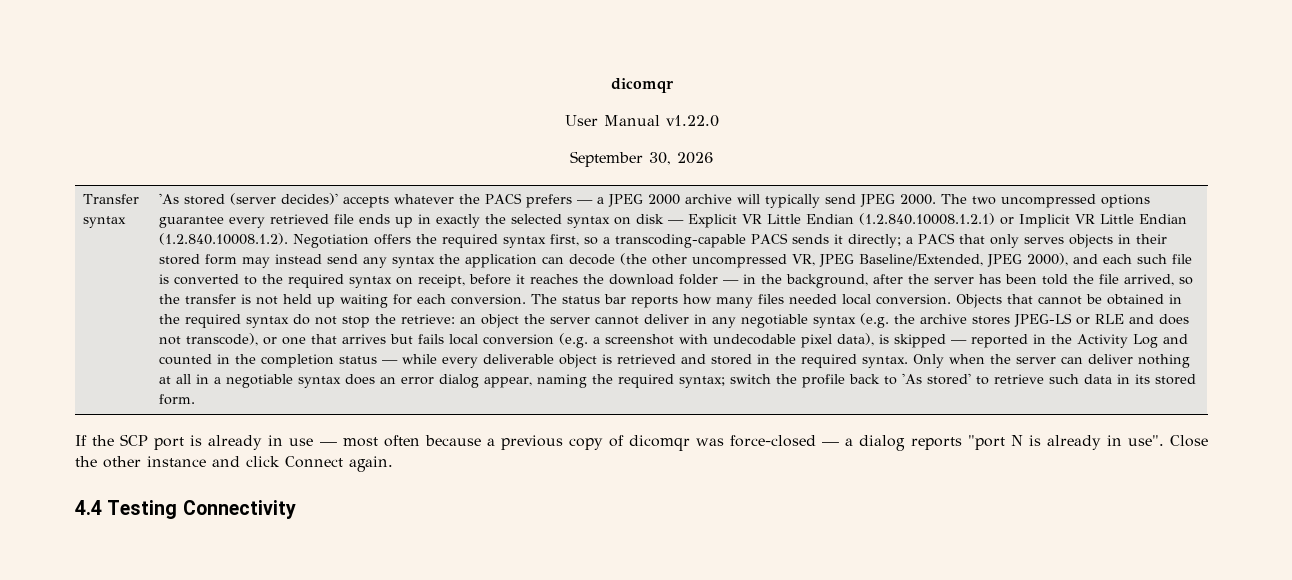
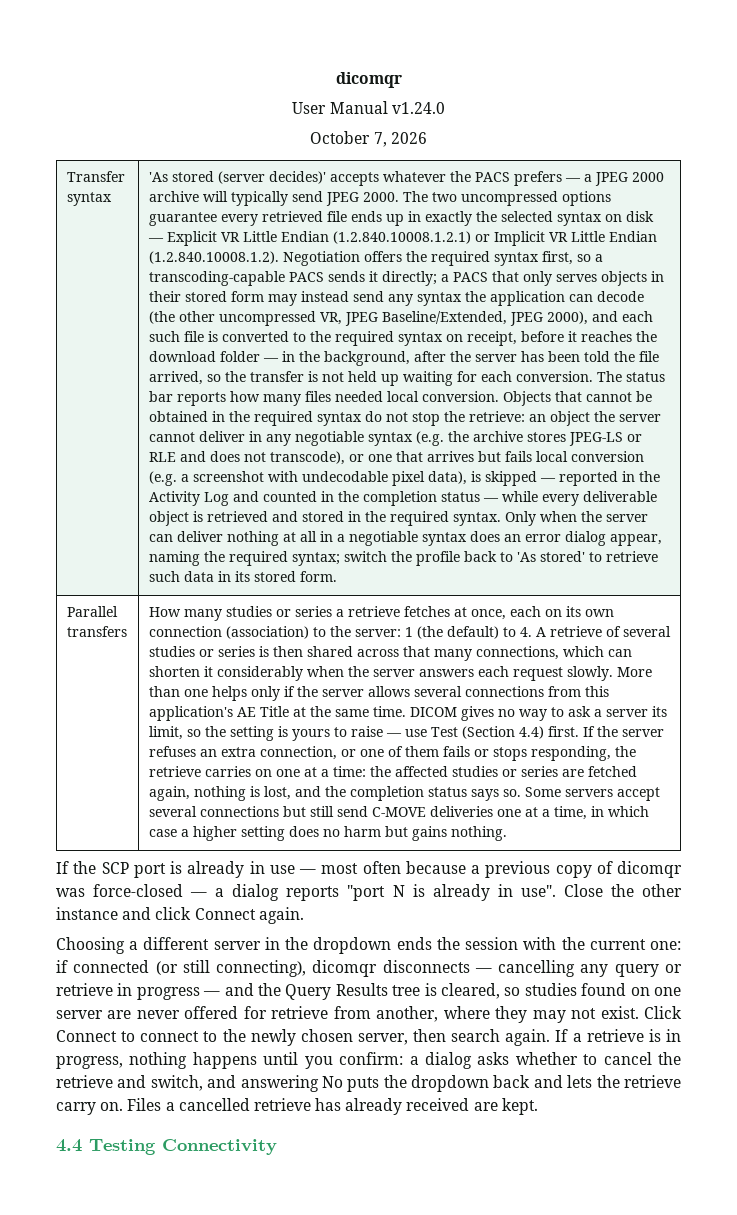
- User Manual v1.22.0
- September 30, 2026
+ User Manual v1.24.0
+ October 7, 2026
+ Parallel transfers | How many studies or series a retrieve fetches at once, each on its own connection (association) to the server: 1 (the default) to 4. A retrieve of several studies or series is then shared across that many connections, which can shorten it considerably when the server answers each request slowly. More than one helps only if the server allows several connections from this application's AE Title at the same time. DICOM gives no way to ask a server its limit, so the setting is yours to raise — use Test (Section 4.4) first. If the server refuses an extra connection, or one of them fails or stops responding, the retrieve carries on one at a time: the affected studies or series are fetched again, nothing is lost, and the completion status says so. Some servers accept several connections but still send C-MOVE deliveries one at a time, in which case a higher setting does no harm but gains nothing.
+ Choosing a different server in the dropdown ends the session with the current one: if connected (or still connecting), dicomqr disconnects — cancelling any query or retrieve in progress — and the Query Results tree is cleared, so studies found on one server are never offered for retrieve from another, where they may not exist. Click Connect to connect to the newly chosen server, then search again. If a retrieve is in progress, nothing happens until you confirm: a dialog asks whether to cancel the retrieve and switch, and answering No puts the dropdown back and lets the retrieve carry on. Files a cancelled retrieve has already received are kept.

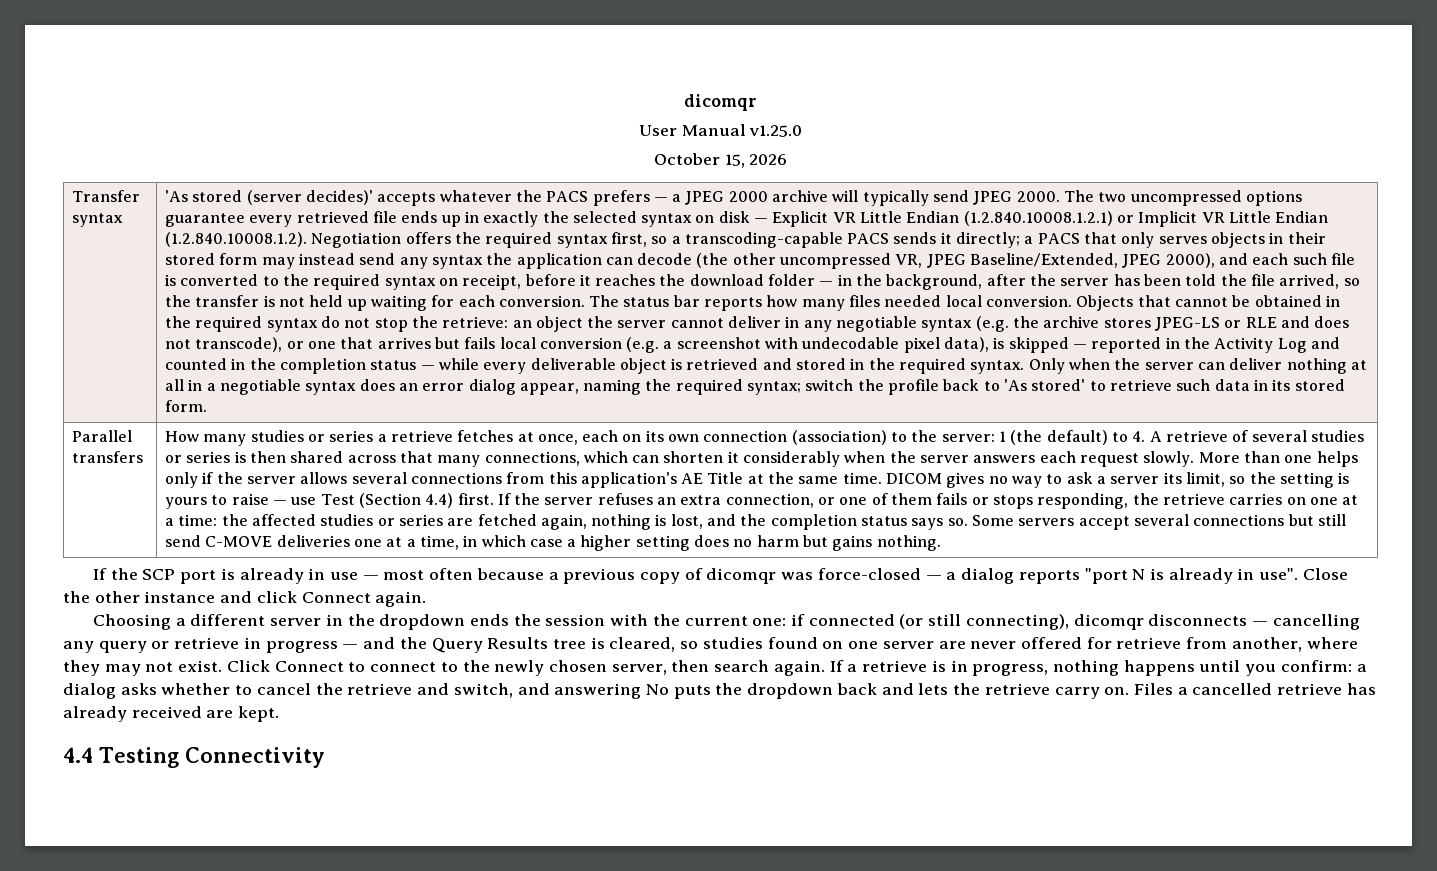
- User Manual v1.24.0
+ User Manual v1.25.0
- October 7, 2026
+ October 15, 2026

